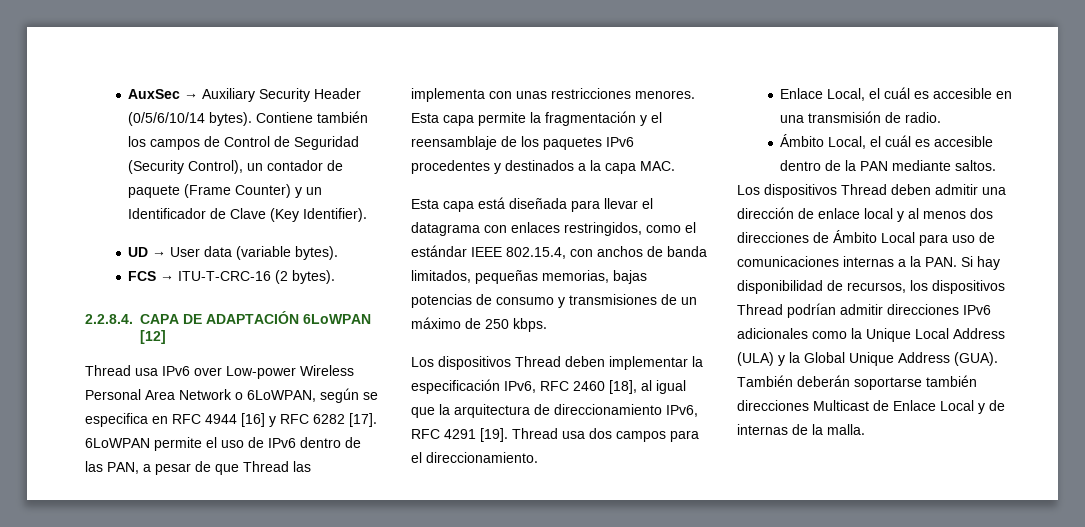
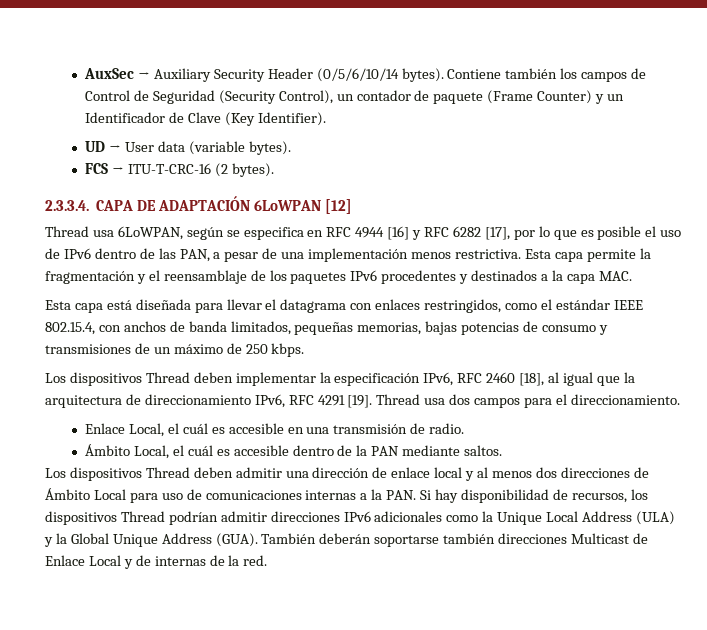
- 2.2.8.4. CAPA DE ADAPTACIÓN 6LoWPAN [12]
+ 2.3.3.4. CAPA DE ADAPTACIÓN 6LoWPAN [12]
- Thread usa IPv6 over Low-power Wireless Personal Area Network o 6LoWPAN, según se especifica en RFC 4944 [16] y RFC 6282 [17]. 6LoWPAN permite el uso de IPv6 dentro de las PAN, a pesar de que Thread las implementa con unas restricciones menores.
+ Thread usa 6LoWPAN, según se especifica en RFC 4944 [16] y RFC 6282 [17], por lo que es posible el uso de IPv6 dentro de las PAN, a pesar de una implementación menos restrictiva.
- También deberán soportarse también direcciones Multicast de Enlace Local y de internas de la malla.
+ También deberán soportarse también direcciones Multicast de Enlace Local y de internas de la red.

